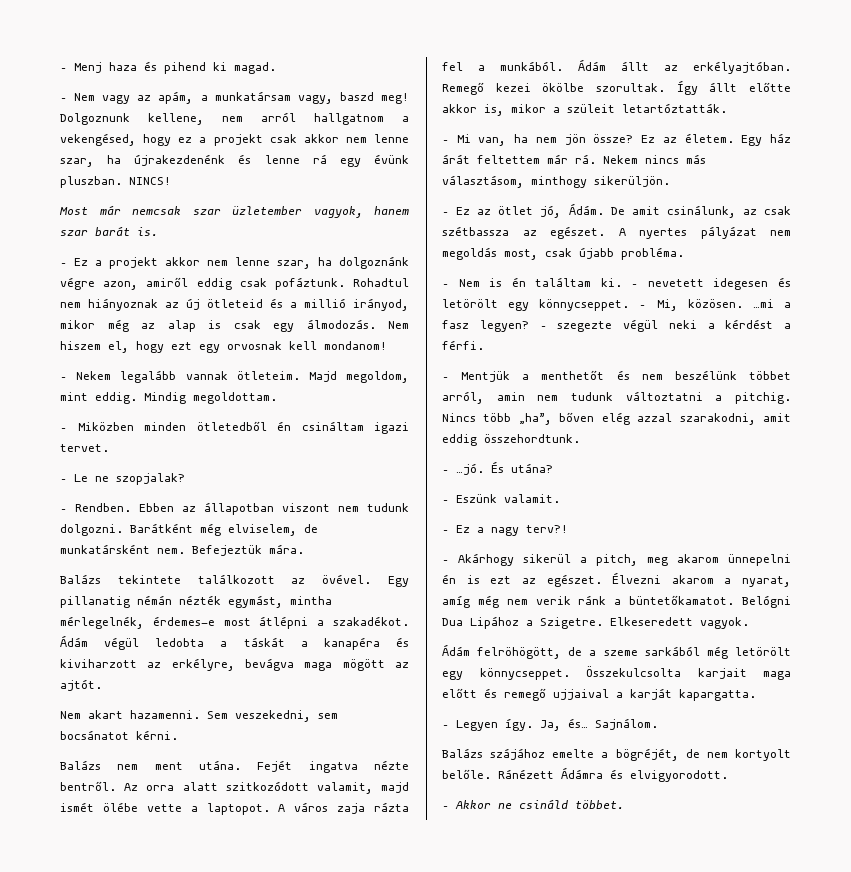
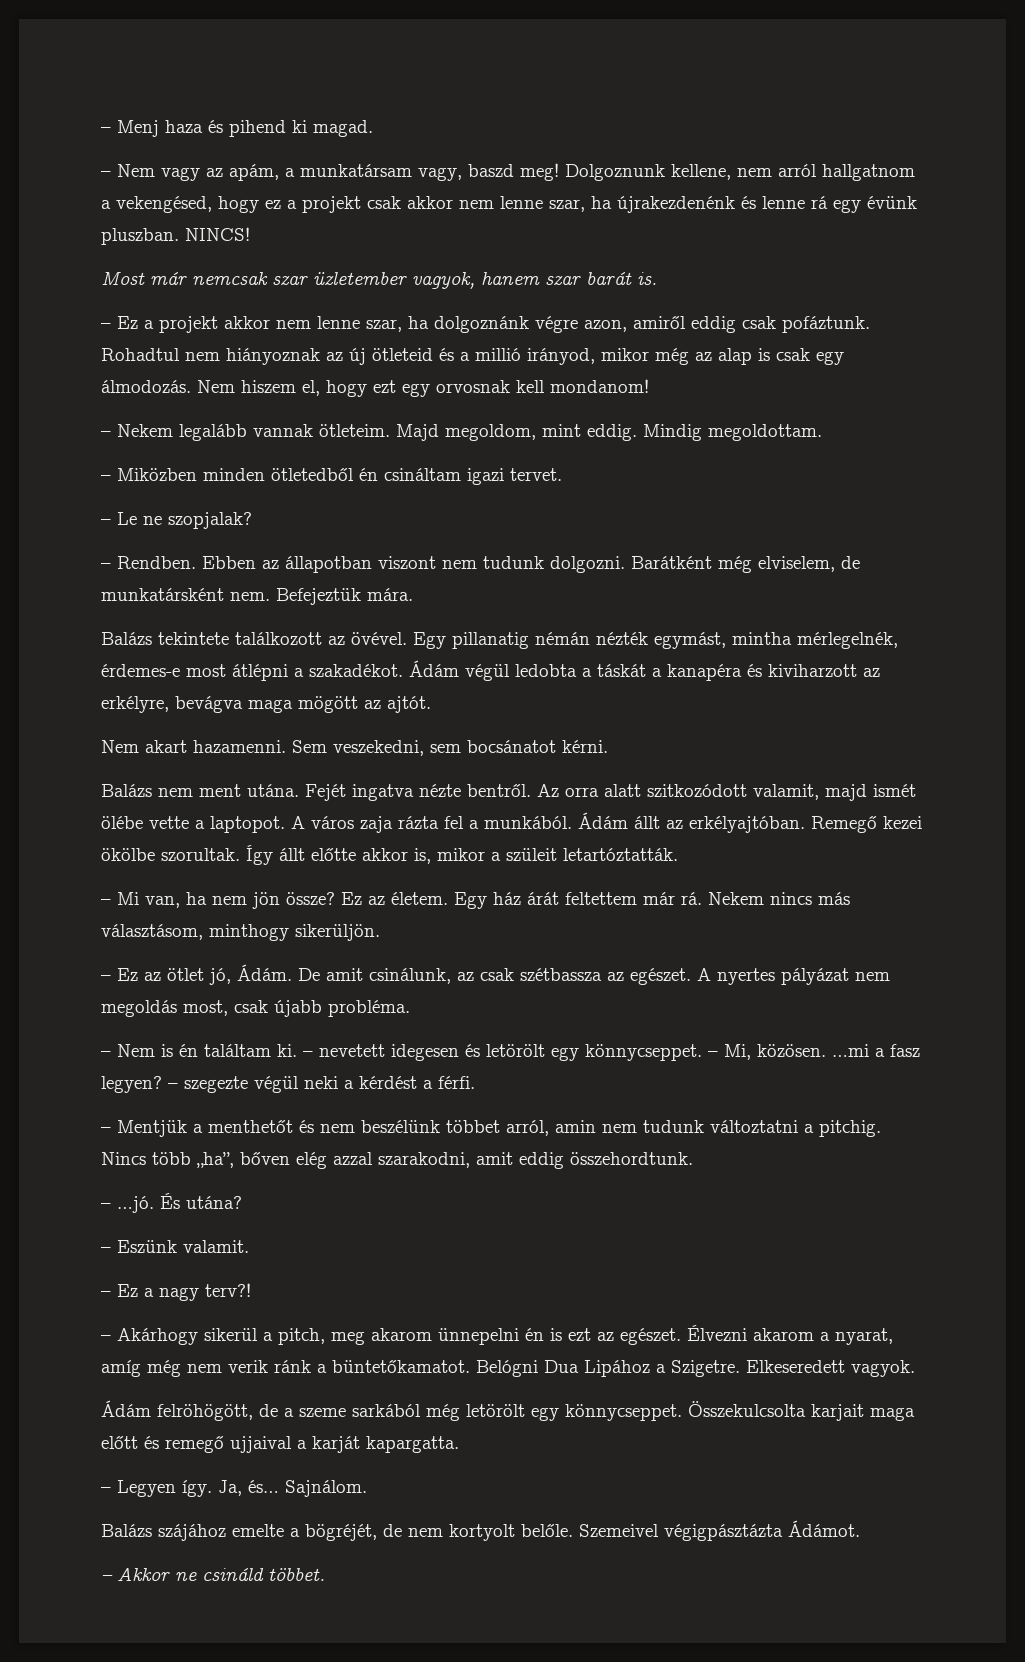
- Ránézett Ádámra és elvigyorodott.
+ Szemeivel végigpásztázta Ádámot.

